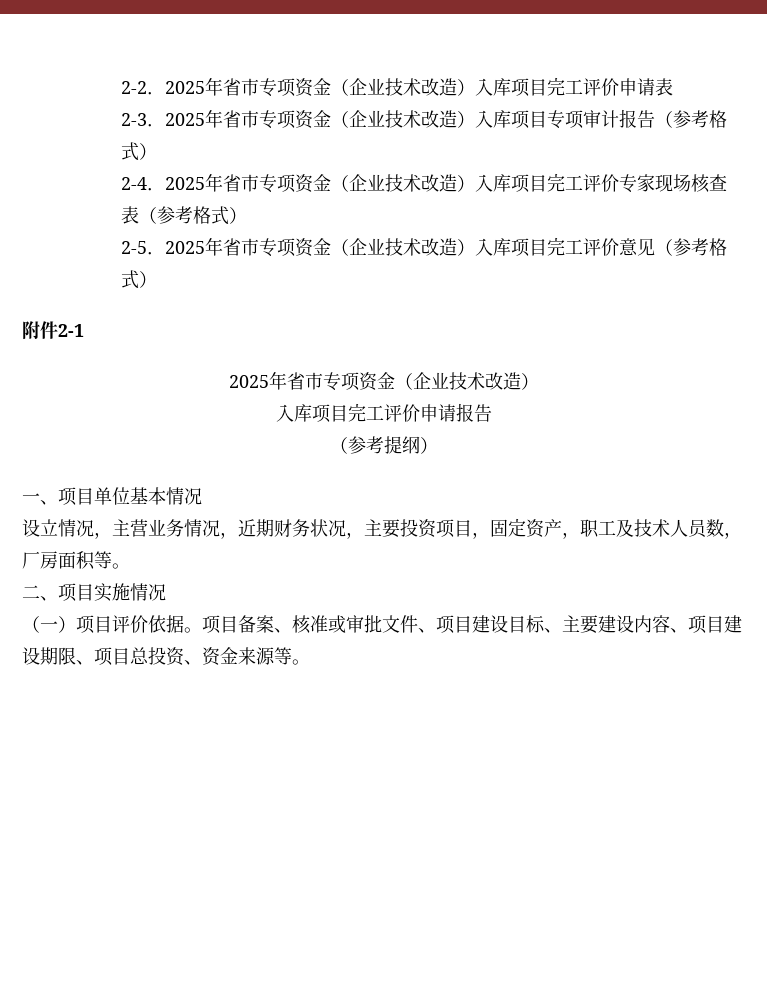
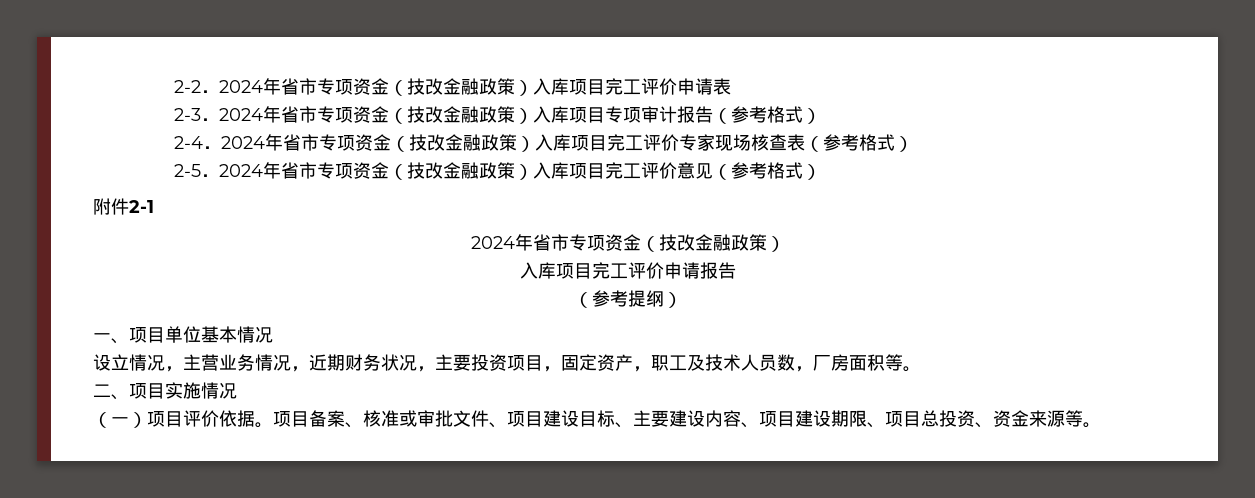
- 2-2．2025年省市专项资金（企业技术改造）入库项目完工评价申请表
+ 2-2．2024年省市专项资金（技改金融政策）入库项目完工评价申请表
- 2-3．2025年省市专项资金（企业技术改造）入库项目专项审计报告（参考格式）
+ 2-3．2024年省市专项资金（技改金融政策）入库项目专项审计报告（参考格式）
- 2-4．2025年省市专项资金（企业技术改造）入库项目完工评价专家现场核查表（参考格式）
+ 2-4．2024年省市专项资金（技改金融政策）入库项目完工评价专家现场核查表（参考格式）
- 2-5．2025年省市专项资金（企业技术改造）入库项目完工评价意见（参考格式）
+ 2-5．2024年省市专项资金（技改金融政策）入库项目完工评价意见（参考格式）
  附件2-1
- 2025年省市专项资金（企业技术改造）
+ 2024年省市专项资金（技改金融政策）

